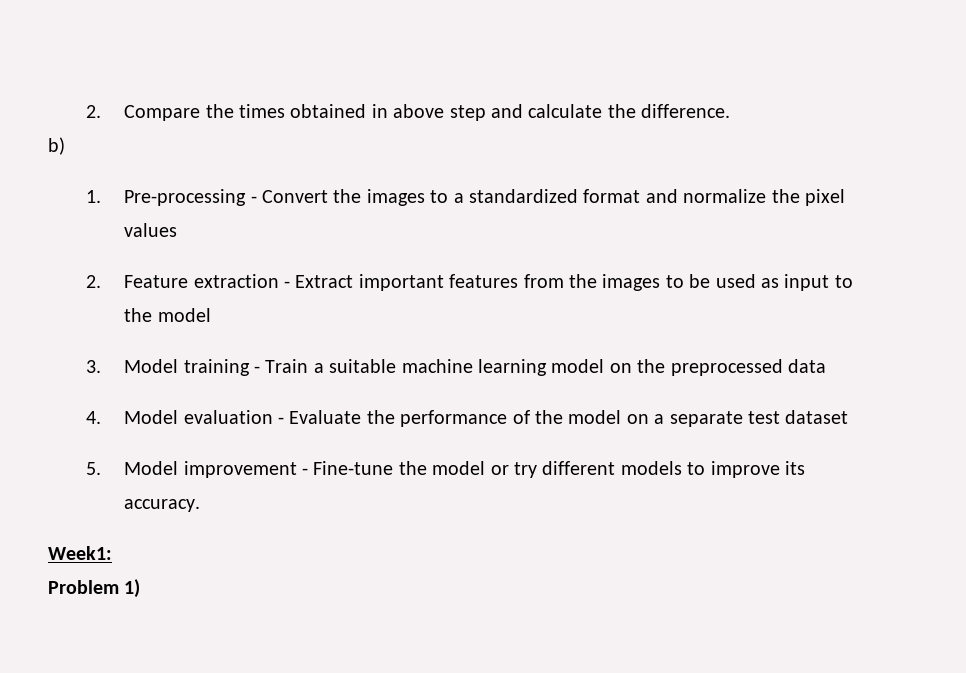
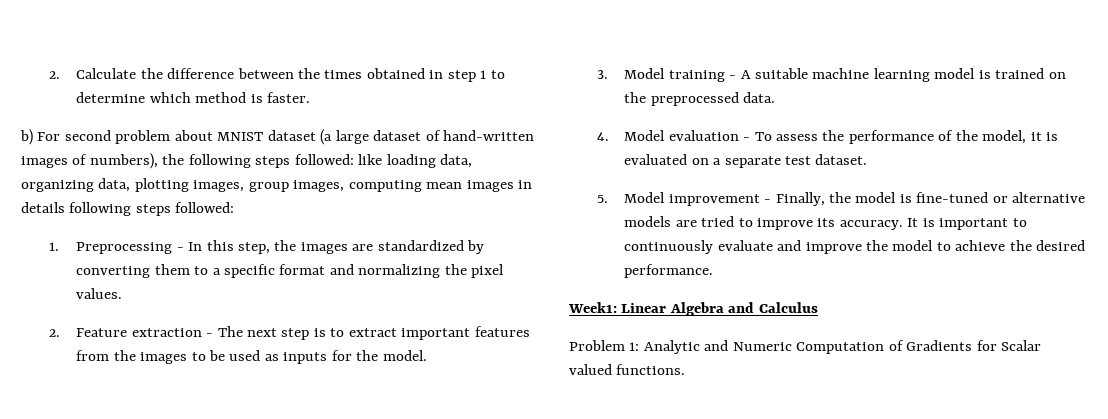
- 2. Compare the times obtained in above step and calculate the difference.
- b)
- 1. Pre-processing - Convert the images to a standardized format and normalize the pixel values
+ 2. Calculate the difference between the times obtained in step 1 to determine which method is faster.
+ b) For second problem about MNIST dataset (a large dataset of hand-written images of numbers), the following steps followed: like loading data, organizing data, plotting images, group images, computing mean images in details following steps followed:
+ 1. Preprocessing - In this step, the images are standardized by converting them to a specific format and normalizing the pixel values.
- 2. Feature extraction - Extract important features from the images to be used as input to the model
+ 2. Feature extraction - The next step is to extract important features from the images to be used as inputs for the model.
- 3. Model training - Train a suitable machine learning model on the preprocessed data
+ 3. Model training - A suitable machine learning model is trained on the preprocessed data.
- 4. Model evaluation - Evaluate the performance of the model on a separate test dataset
+ 4. Model evaluation - To assess the performance of the model, it is evaluated on a separate test dataset.
- 5. Model improvement - Fine-tune the model or try different models to improve its accuracy.
- Week1:
- Problem 1)
+ 5. Model improvement - Finally, the model is fine-tuned or alternative models are tried to improve its accuracy. It is important to continuously evaluate and improve the model to achieve the desired performance.
+ Week1: Linear Algebra and Calculus
+ Problem 1: Analytic and Numeric Computation of Gradients for Scalar valued functions.

